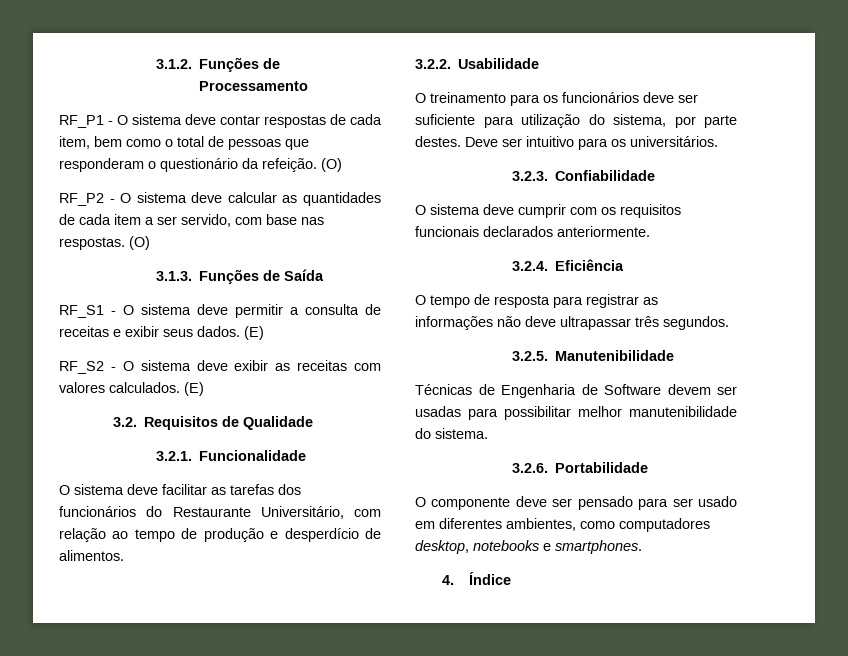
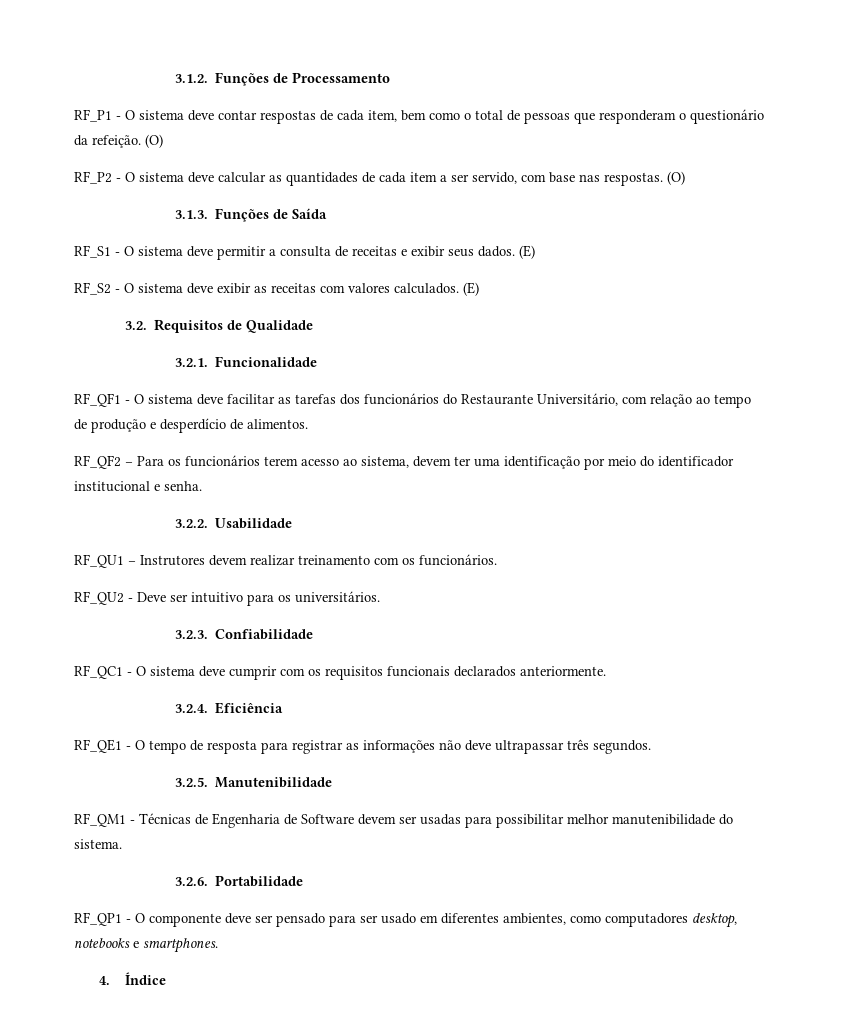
- O sistema deve facilitar as tarefas dos funcionários do Restaurante Universitário, com relação ao tempo de produção e desperdício de alimentos.
+ RF_QF1 - O sistema deve facilitar as tarefas dos funcionários do Restaurante Universitário, com relação ao tempo de produção e desperdício de alimentos.
+ RF_QF2 – Para os funcionários terem acesso ao sistema, devem ter uma identificação por meio do identificador institucional e senha.
  3.2.2. Usabilidade
- O treinamento para os funcionários deve ser suficiente para utilização do sistema, por parte destes. Deve ser intuitivo para os universitários.
+ RF_QU1 – Instrutores devem realizar treinamento com os funcionários.
+ RF_QU2 - Deve ser intuitivo para os universitários.
- O sistema deve cumprir com os requisitos funcionais declarados anteriormente.
+ RF_QC1 - O sistema deve cumprir com os requisitos funcionais declarados anteriormente.
- O tempo de resposta para registrar as informações não deve ultrapassar três segundos.
+ RF_QE1 - O tempo de resposta para registrar as informações não deve ultrapassar três segundos.
- Técnicas de Engenharia de Software devem ser usadas para possibilitar melhor manutenibilidade do sistema.
+ RF_QM1 - Técnicas de Engenharia de Software devem ser usadas para possibilitar melhor manutenibilidade do sistema.
- O componente deve ser pensado para ser usado em diferentes ambientes, como computadores desktop, notebooks e smartphones.
+ RF_QP1 - O componente deve ser pensado para ser usado em diferentes ambientes, como computadores desktop, notebooks e smartphones.

